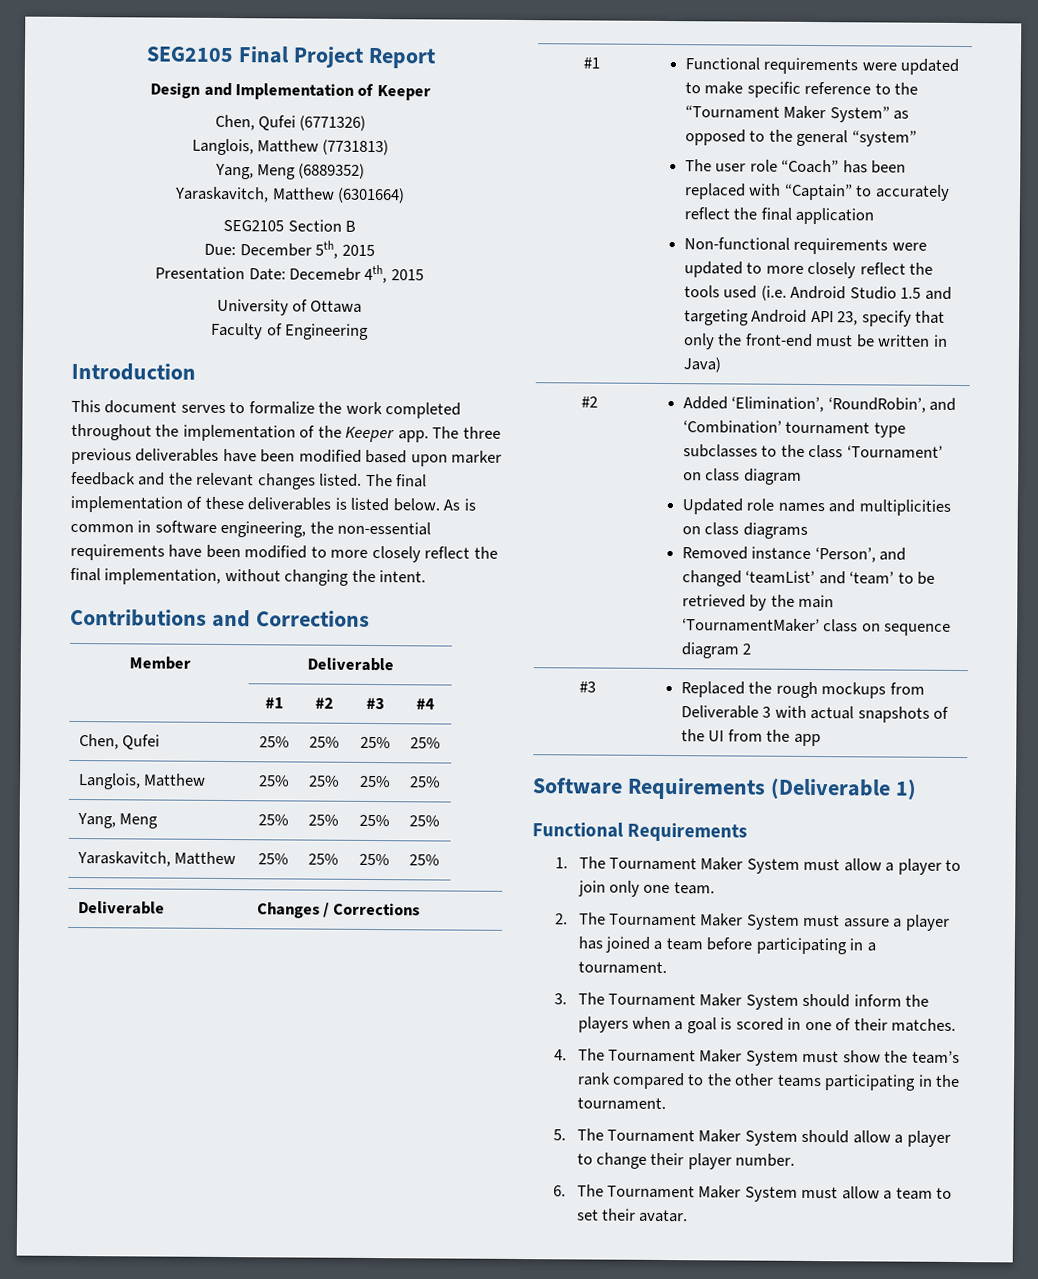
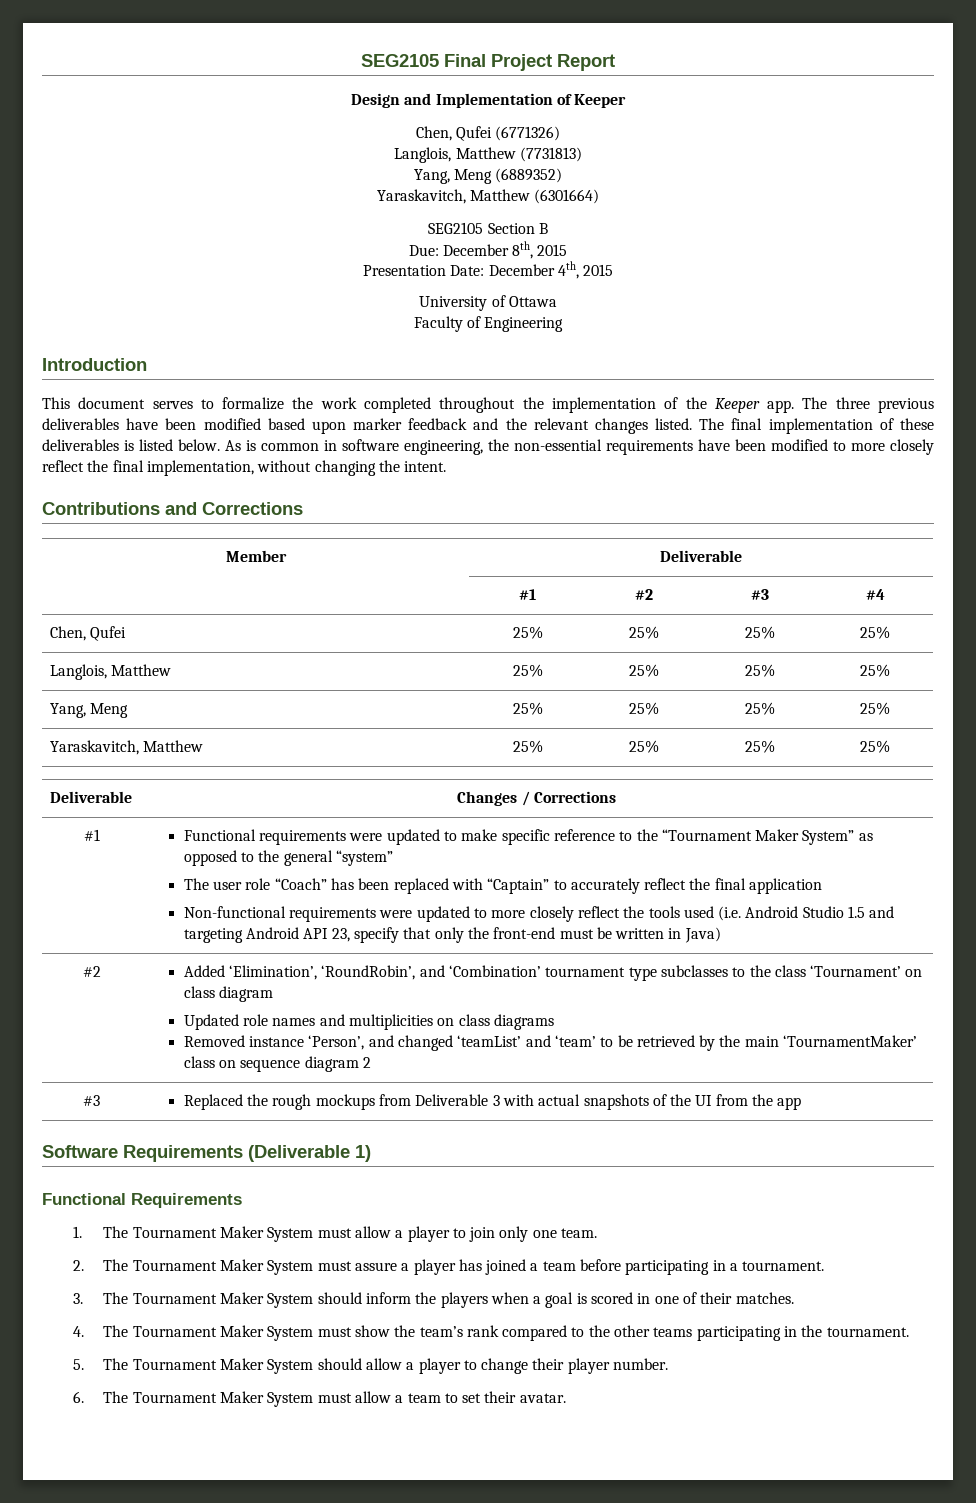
- Due: December 5th, 2015
+ Due: December 8th, 2015
- Presentation Date: Decemebr 4th, 2015
+ Presentation Date: December 4th, 2015

